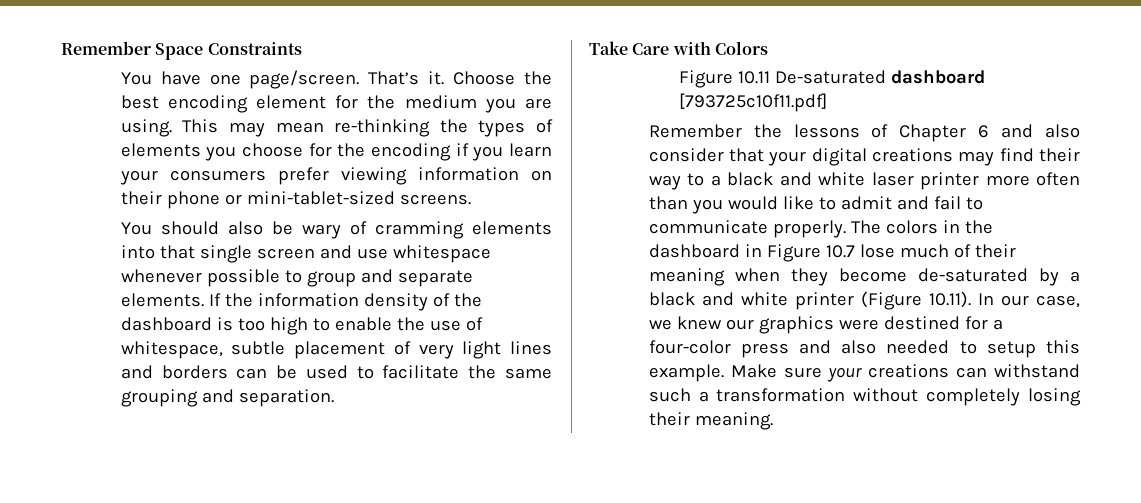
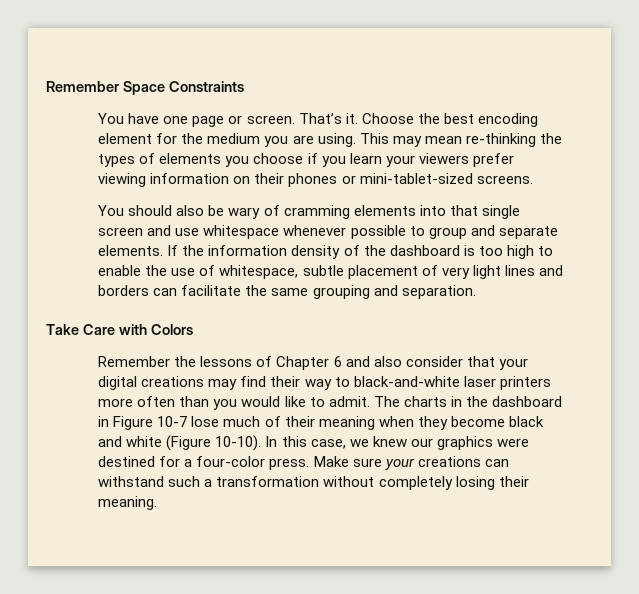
- You have one page/screen.
+ You have one page or screen.
- This may mean re-thinking the types of elements you choose for the encoding if you learn your consumers prefer viewing information on their phone or mini-tablet-sized screens.
+ This may mean re-thinking the types of elements you choose if you learn your viewers prefer viewing information on their phones or mini-tablet-sized screens.
- If the information density of the dashboard is too high to enable the use of whitespace, subtle placement of very light lines and borders can be used to facilitate the same grouping and separation.
+ If the information density of the dashboard is too high to enable the use of whitespace, subtle placement of very light lines and borders can facilitate the same grouping and separation.
- Figure 10.11 De-saturated dashboard [793725c10f11.pdf]
- Remember the lessons of Chapter 6 and also consider that your digital creations may find their way to a black and white laser printer more often than you would like to admit and fail to communicate properly. The colors in the dashboard in Figure 10.7 lose much of their meaning when they become de-saturated by a black and white printer (Figure 10.11). In our case, we knew our graphics were destined for a four-color press and also needed to setup this example.
+ Remember the lessons of Chapter 6 and also consider that your digital creations may find their way to black-and-white laser printers more often than you would like to admit. The charts in the dashboard in Figure 10-7 lose much of their meaning when they become black and white (Figure 10-10). In this case, we knew our graphics were destined for a four-color press.

